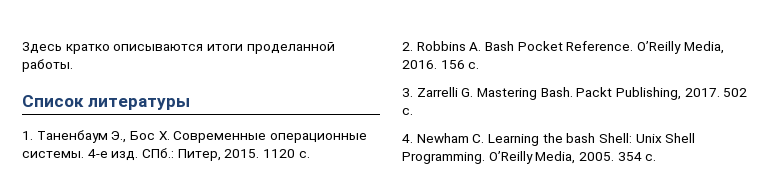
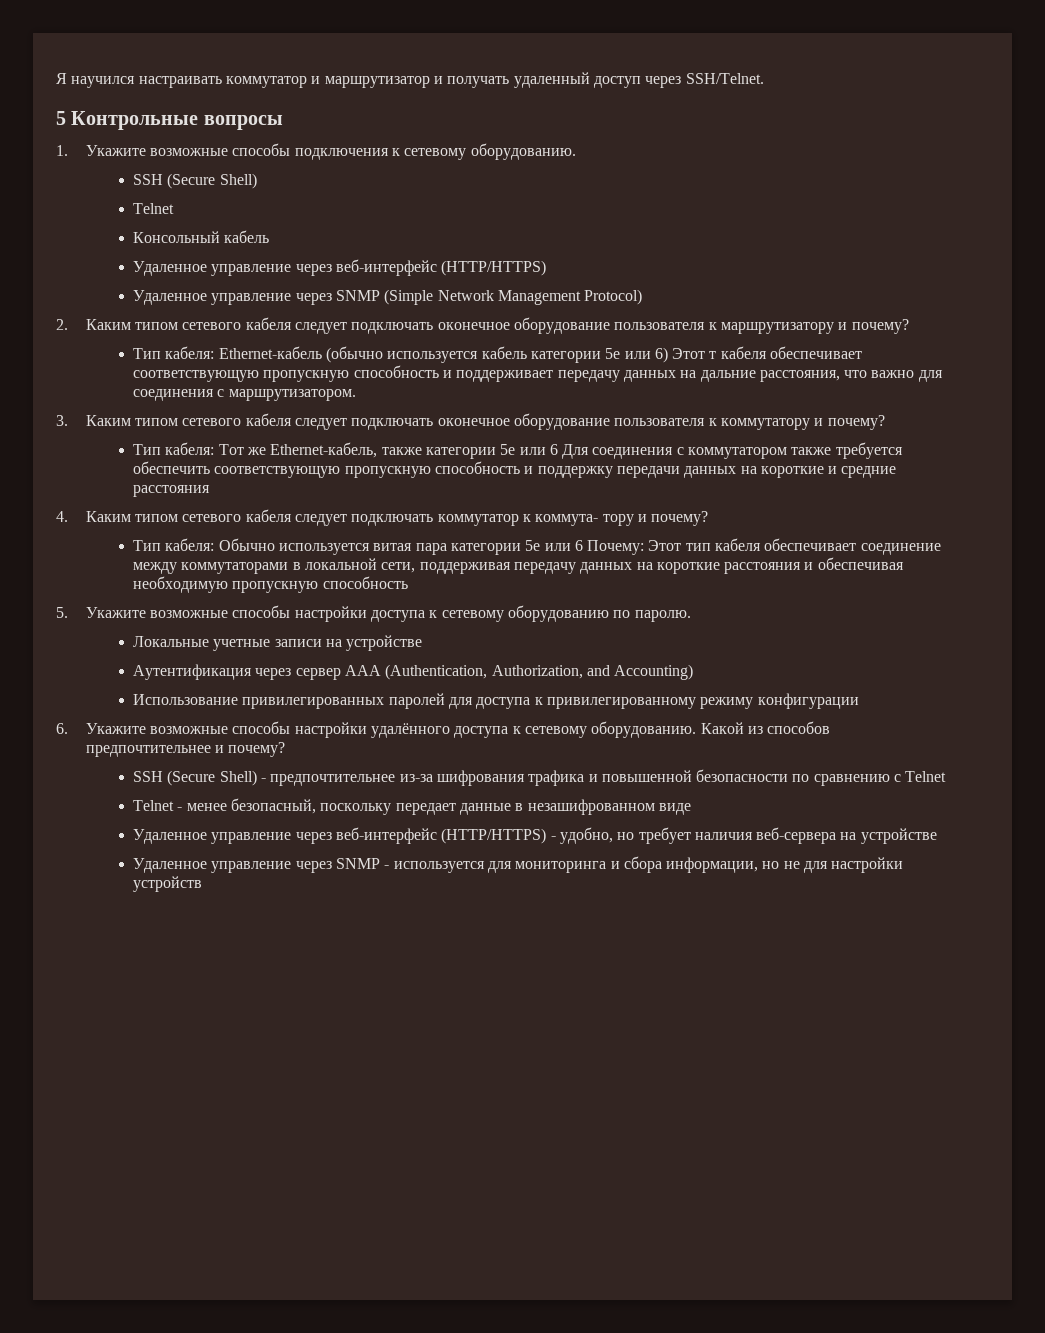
- Здесь кратко описываются итоги проделанной работы.
- Список литературы
- 1. Таненбаум Э., Бос Х. Современные операционные системы. 4-е изд. СПб.: Питер, 2015. 1120 с.
- 2. Robbins A. Bash Pocket Reference. O’Reilly Media, 2016. 156 с.
- 3. Zarrelli G. Mastering Bash. Packt Publishing, 2017. 502 с.
- 4. Newham C. Learning the bash Shell: Unix Shell Programming. O’Reilly Media, 2005. 354 с.
+ Я научился настраивать коммутатор и маршрутизатор и получать удаленный доступ через SSH/Telnet.
+ 5 Контрольные вопросы
+ 1. Укажите возможные способы подключения к сетевому оборудованию.
+ SSH (Secure Shell)
+ Telnet
+ Консольный кабель
+ Удаленное управление через веб-интерфейс (HTTP/HTTPS)
+ Удаленное управление через SNMP (Simple Network Management Protocol)
+ 2. Каким типом сетевого кабеля следует подключать оконечное оборудование пользователя к маршрутизатору и почему?
+ Тип кабеля: Ethernet-кабель (обычно используется кабель категории 5e или 6) Этот т кабеля обеспечивает соответствующую пропускную способность и поддерживает передачу данных на дальние расстояния, что важно для соединения с маршрутизатором.
+ 3. Каким типом сетевого кабеля следует подключать оконечное оборудование пользователя к коммутатору и почему?
+ Тип кабеля: Тот же Ethernet-кабель, также категории 5e или 6 Для соединения с коммутатором также требуется обеспечить соответствующую пропускную способность и поддержку передачи данных на короткие и средние расстояния
+ 4. Каким типом сетевого кабеля следует подключать коммутатор к коммута- тору и почему?
+ Тип кабеля: Обычно используется витая пара категории 5e или 6 Почему: Этот тип кабеля обеспечивает соединение между коммутаторами в локальной сети, поддерживая передачу данных на короткие расстояния и обеспечивая необходимую пропускную способность
+ 5. Укажите возможные способы настройки доступа к сетевому оборудованию по паролю.
+ Локальные учетные записи на устройстве
+ Аутентификация через сервер AAA (Authentication, Authorization, and Accounting)
+ Использование привилегированных паролей для доступа к привилегированному режиму конфигурации
+ 6. Укажите возможные способы настройки удалённого доступа к сетевому оборудованию. Какой из способов предпочтительнее и почему?
+ SSH (Secure Shell) - предпочтительнее из-за шифрования трафика и повышенной безопасности по сравнению с Telnet
+ Telnet - менее безопасный, поскольку передает данные в незашифрованном виде
+ Удаленное управление через веб-интерфейс (HTTP/HTTPS) - удобно, но требует наличия веб-сервера на устройстве
+ Удаленное управление через SNMP - используется для мониторинга и сбора информации, но не для настройки устройств

